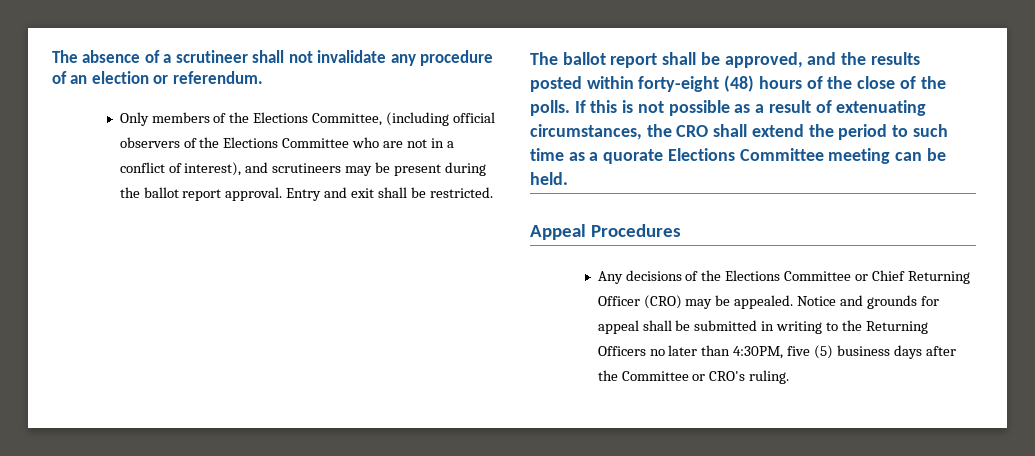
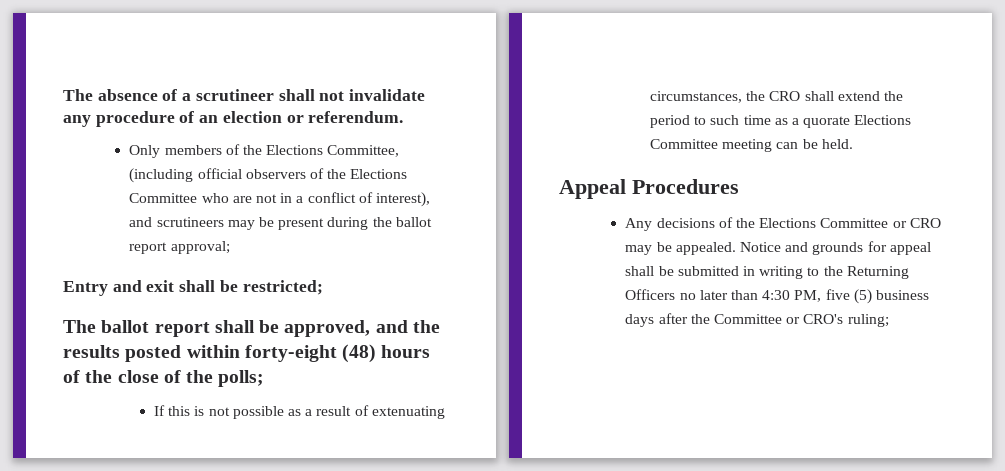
- Only members of the Elections Committee, (including official observers of the Elections Committee who are not in a conflict of interest), and scrutineers may be present during the ballot report approval. Entry and exit shall be restricted.
+ Only members of the Elections Committee, (including official observers of the Elections Committee who are not in a conflict of interest), and scrutineers may be present during the ballot report approval;
+ Entry and exit shall be restricted;
- The ballot report shall be approved, and the results posted within forty-eight (48) hours of the close of the polls. If this is not possible as a result of extenuating circumstances, the CRO shall extend the period to such time as a quorate Elections Committee meeting can be held.
+ The ballot report shall be approved, and the results posted within forty-eight (48) hours of the close of the polls;
+ If this is not possible as a result of extenuating circumstances, the CRO shall extend the period to such time as a quorate Elections Committee meeting can be held.
- Any decisions of the Elections Committee or Chief Returning Officer (CRO) may be appealed.
+ Any decisions of the Elections Committee or CRO may be appealed.
- Notice and grounds for appeal shall be submitted in writing to the Returning Officers no later than 4:30PM, five (5) business days after the Committee or CRO's ruling.
+ Notice and grounds for appeal shall be submitted in writing to the Returning Officers no later than 4:30 PM, five (5) business days after the Committee or CRO's ruling;

